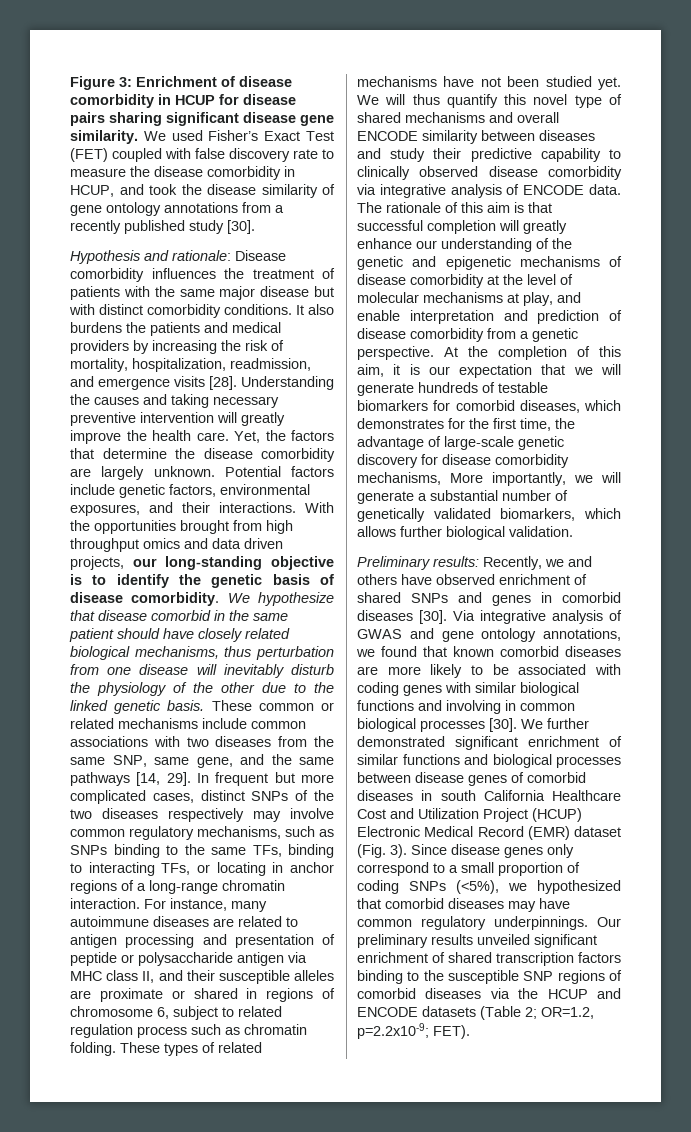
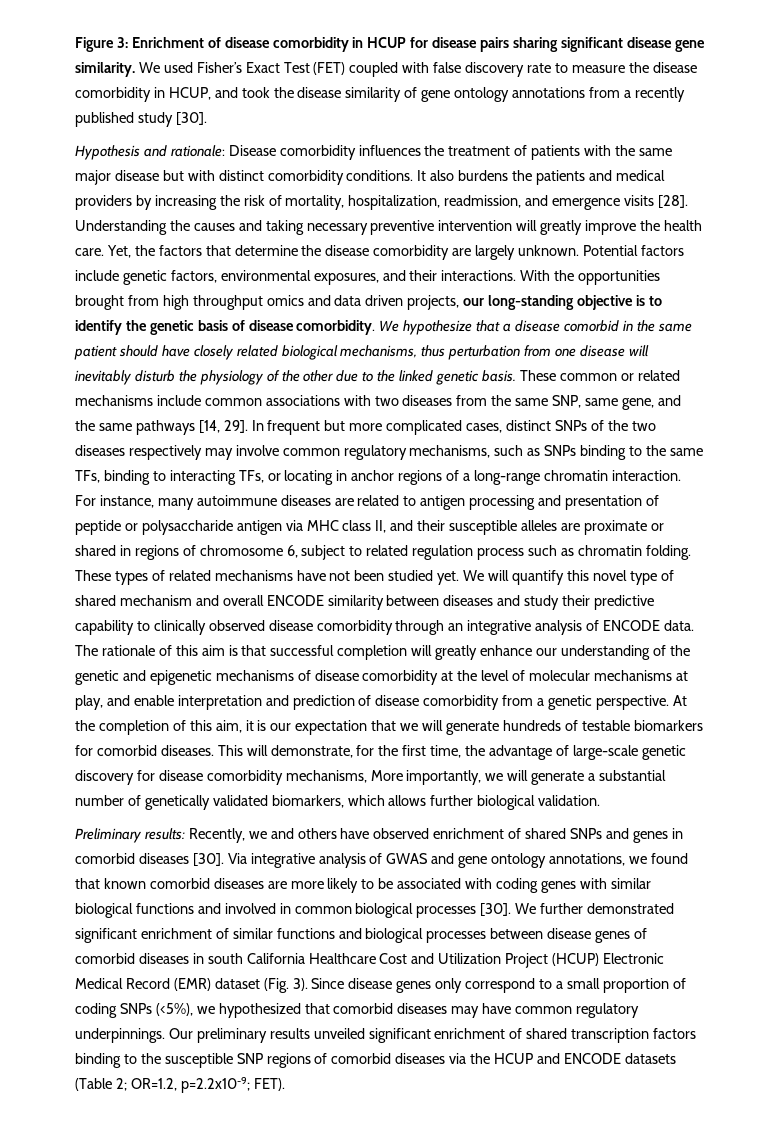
- We hypothesize that disease comorbid in the same patient should have closely related biological mechanisms, thus perturbation from one disease will inevitably disturb the physiology of the other due to the linked genetic basis.
+ We hypothesize that a disease comorbid in the same patient should have closely related biological mechanisms, thus perturbation from one disease will inevitably disturb the physiology of the other due to the linked genetic basis.
- We will thus quantify this novel type of shared mechanisms and overall ENCODE similarity between diseases and study their predictive capability to clinically observed disease comorbidity via integrative analysis of ENCODE data.
+ We will quantify this novel type of shared mechanism and overall ENCODE similarity between diseases and study their predictive capability to clinically observed disease comorbidity through an integrative analysis of ENCODE data.
- At the completion of this aim, it is our expectation that we will generate hundreds of testable biomarkers for comorbid diseases, which demonstrates for the first time, the advantage of large-scale genetic discovery for disease comorbidity mechanisms, More importantly, we will generate a substantial number of genetically validated biomarkers, which allows further biological validation.
+ At the completion of this aim, it is our expectation that we will generate hundreds of testable biomarkers for comorbid diseases. This will demonstrate, for the first time, the advantage of large-scale genetic discovery for disease comorbidity mechanisms, More importantly, we will generate a substantial number of genetically validated biomarkers, which allows further biological validation.
- Via integrative analysis of GWAS and gene ontology annotations, we found that known comorbid diseases are more likely to be associated with coding genes with similar biological functions and involving in common biological processes [30].
+ Via integrative analysis of GWAS and gene ontology annotations, we found that known comorbid diseases are more likely to be associated with coding genes with similar biological functions and involved in common biological processes [30].

